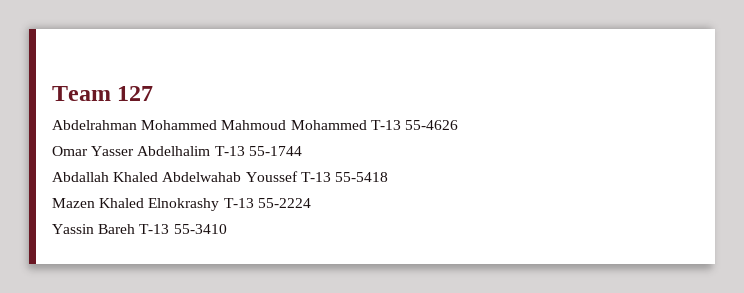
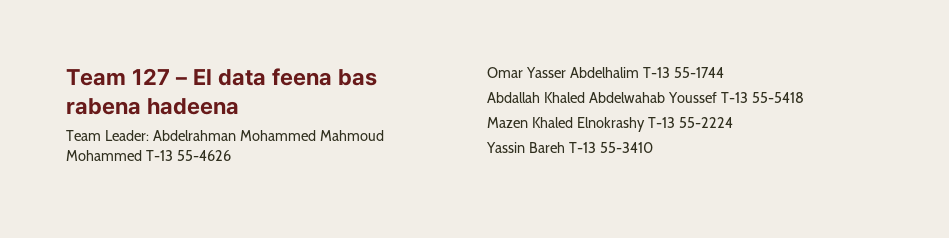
- Team 127
- Abdelrahman Mohammed Mahmoud Mohammed T-13 55-4626
+ Team 127 – El data feena bas rabena hadeena
+ Team Leader: Abdelrahman Mohammed Mahmoud Mohammed T-13 55-4626

